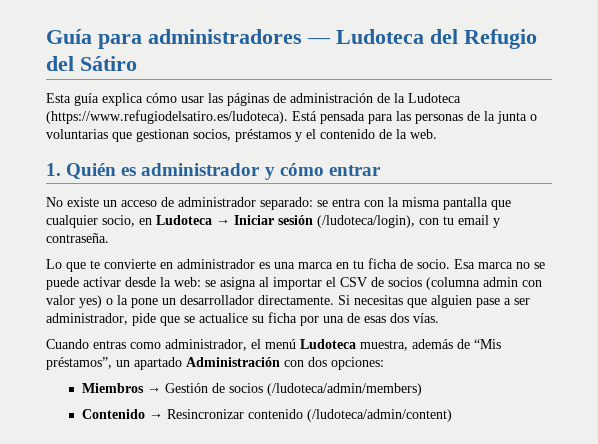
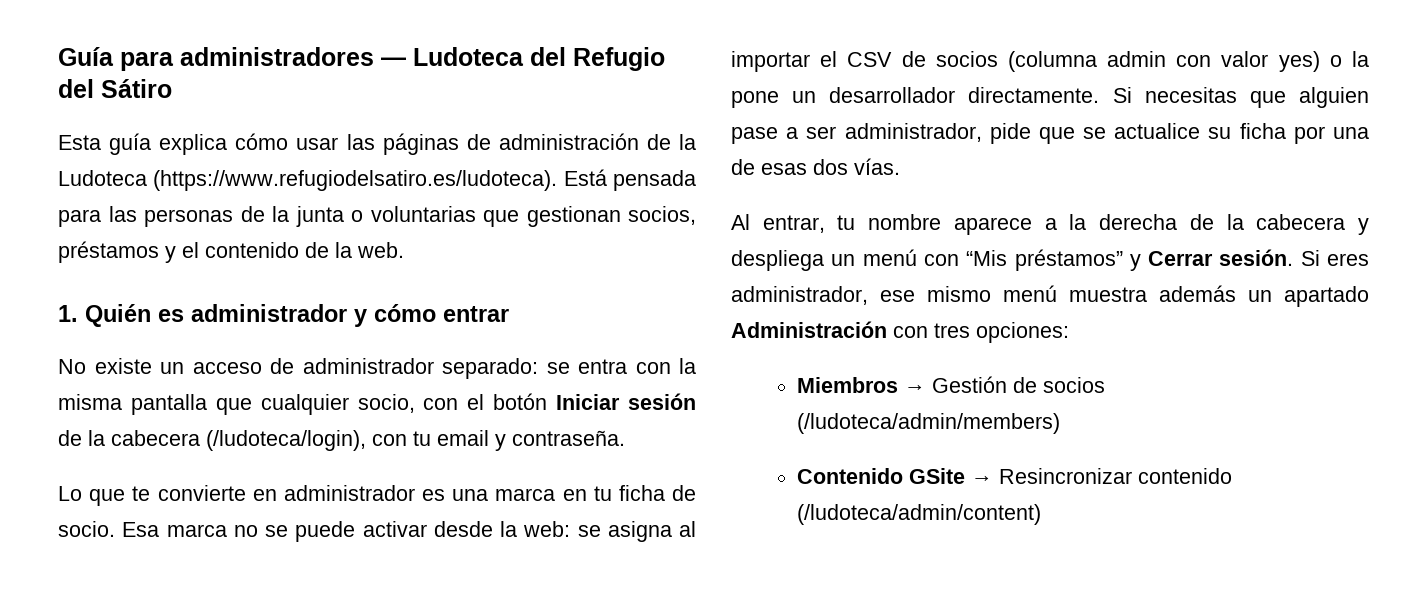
- No existe un acceso de administrador separado: se entra con la misma pantalla que cualquier socio, en Ludoteca → Iniciar sesión (/ludoteca/login), con tu email y contraseña.
+ No existe un acceso de administrador separado: se entra con la misma pantalla que cualquier socio, con el botón Iniciar sesión de la cabecera (/ludoteca/login), con tu email y contraseña.
- Cuando entras como administrador, el menú Ludoteca muestra, además de “Mis préstamos”, un apartado Administración con dos opciones:
+ Al entrar, tu nombre aparece a la derecha de la cabecera y despliega un menú con “Mis préstamos” y Cerrar sesión. Si eres administrador, ese mismo menú muestra además un apartado Administración con tres opciones:
- Contenido → Resincronizar contenido (/ludoteca/admin/content)
+ Contenido GSite → Resincronizar contenido (/ludoteca/admin/content)

